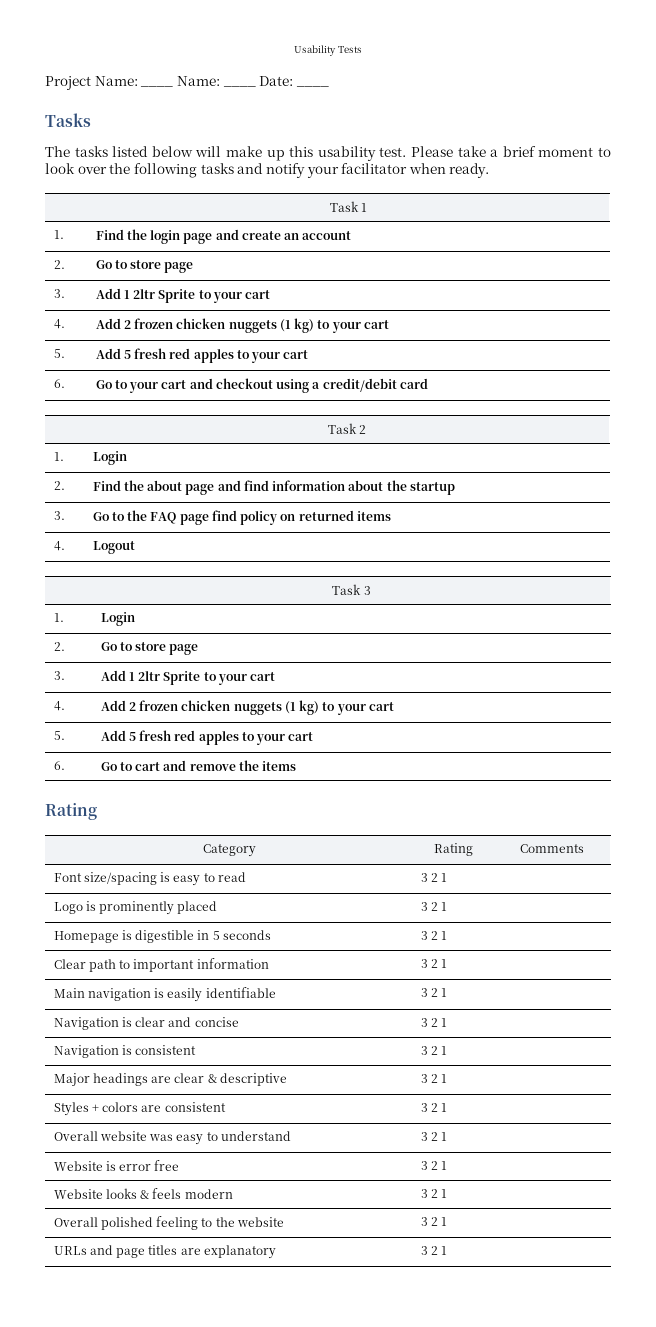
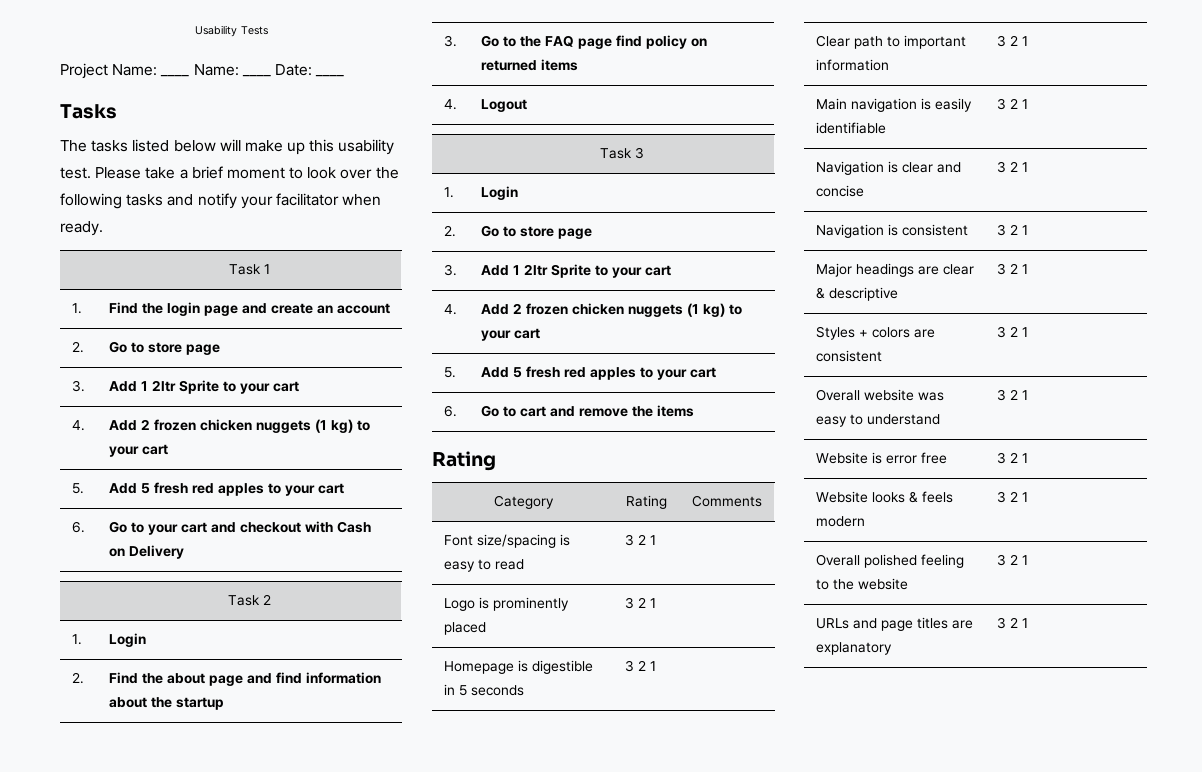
- 6. | Go to your cart and checkout using a credit/debit card
+ 6. | Go to your cart and checkout with Cash on Delivery

